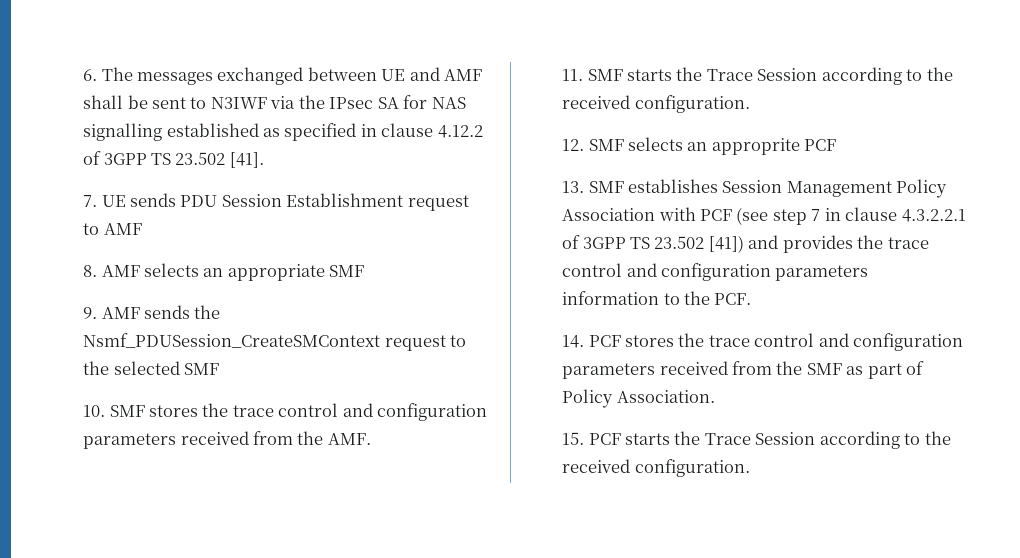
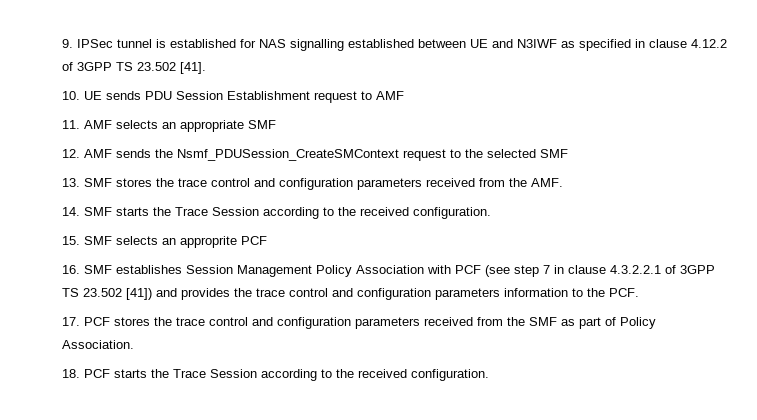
- 6. The messages exchanged between UE and AMF shall be sent to N3IWF via the IPsec SA for NAS signalling established as specified in clause 4.12.2 of 3GPP TS 23.502 [41].
+ 9. IPSec tunnel is established for NAS signalling established between UE and N3IWF as specified in clause 4.12.2 of 3GPP TS 23.502 [41].
- 7. UE sends PDU Session Establishment request to AMF
+ 10. UE sends PDU Session Establishment request to AMF
- 8. AMF selects an appropriate SMF
+ 11. AMF selects an appropriate SMF
- 9. AMF sends the Nsmf_PDUSession_CreateSMContext request to the selected SMF
+ 12. AMF sends the Nsmf_PDUSession_CreateSMContext request to the selected SMF
- 10. SMF stores the trace control and configuration parameters received from the AMF.
+ 13. SMF stores the trace control and configuration parameters received from the AMF.
- 11. SMF starts the Trace Session according to the received configuration.
+ 14. SMF starts the Trace Session according to the received configuration.
- 12. SMF selects an approprite PCF
+ 15. SMF selects an approprite PCF
- 13. SMF establishes Session Management Policy Association with PCF (see step 7 in clause 4.3.2.2.1 of 3GPP TS 23.502 [41]) and provides the trace control and configuration parameters information to the PCF.
+ 16. SMF establishes Session Management Policy Association with PCF (see step 7 in clause 4.3.2.2.1 of 3GPP TS 23.502 [41]) and provides the trace control and configuration parameters information to the PCF.
- 14. PCF stores the trace control and configuration parameters received from the SMF as part of Policy Association.
+ 17. PCF stores the trace control and configuration parameters received from the SMF as part of Policy Association.
- 15. PCF starts the Trace Session according to the received configuration.
+ 18. PCF starts the Trace Session according to the received configuration.

